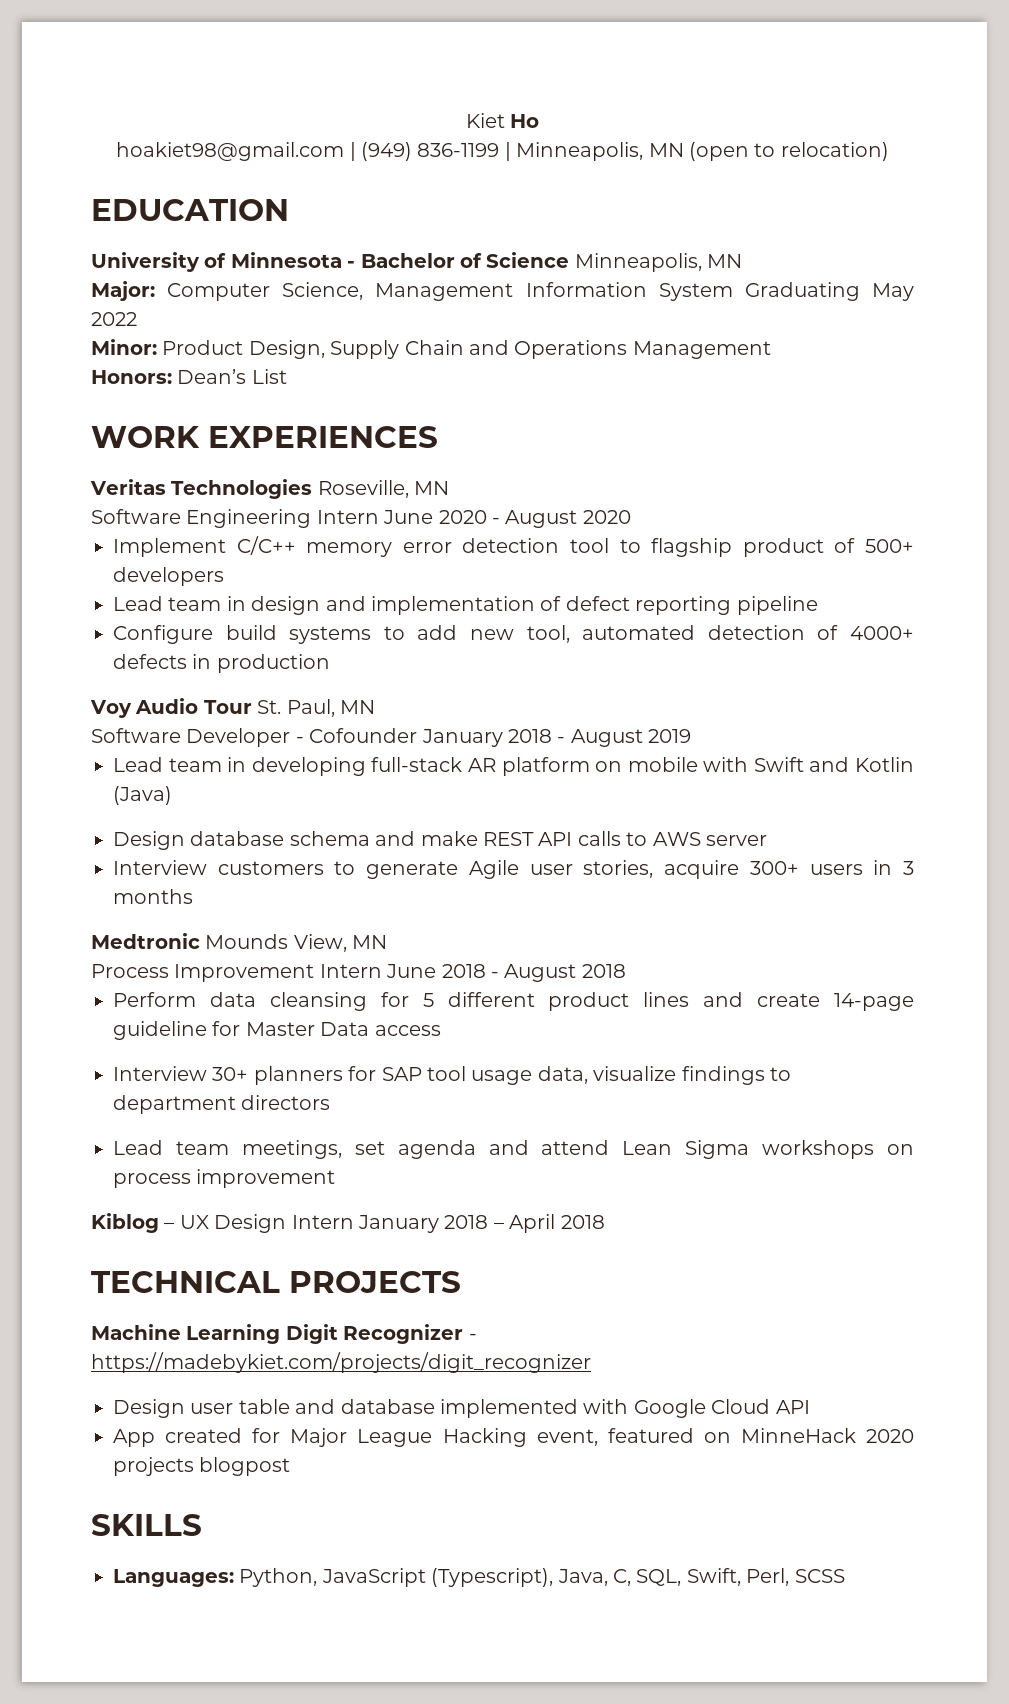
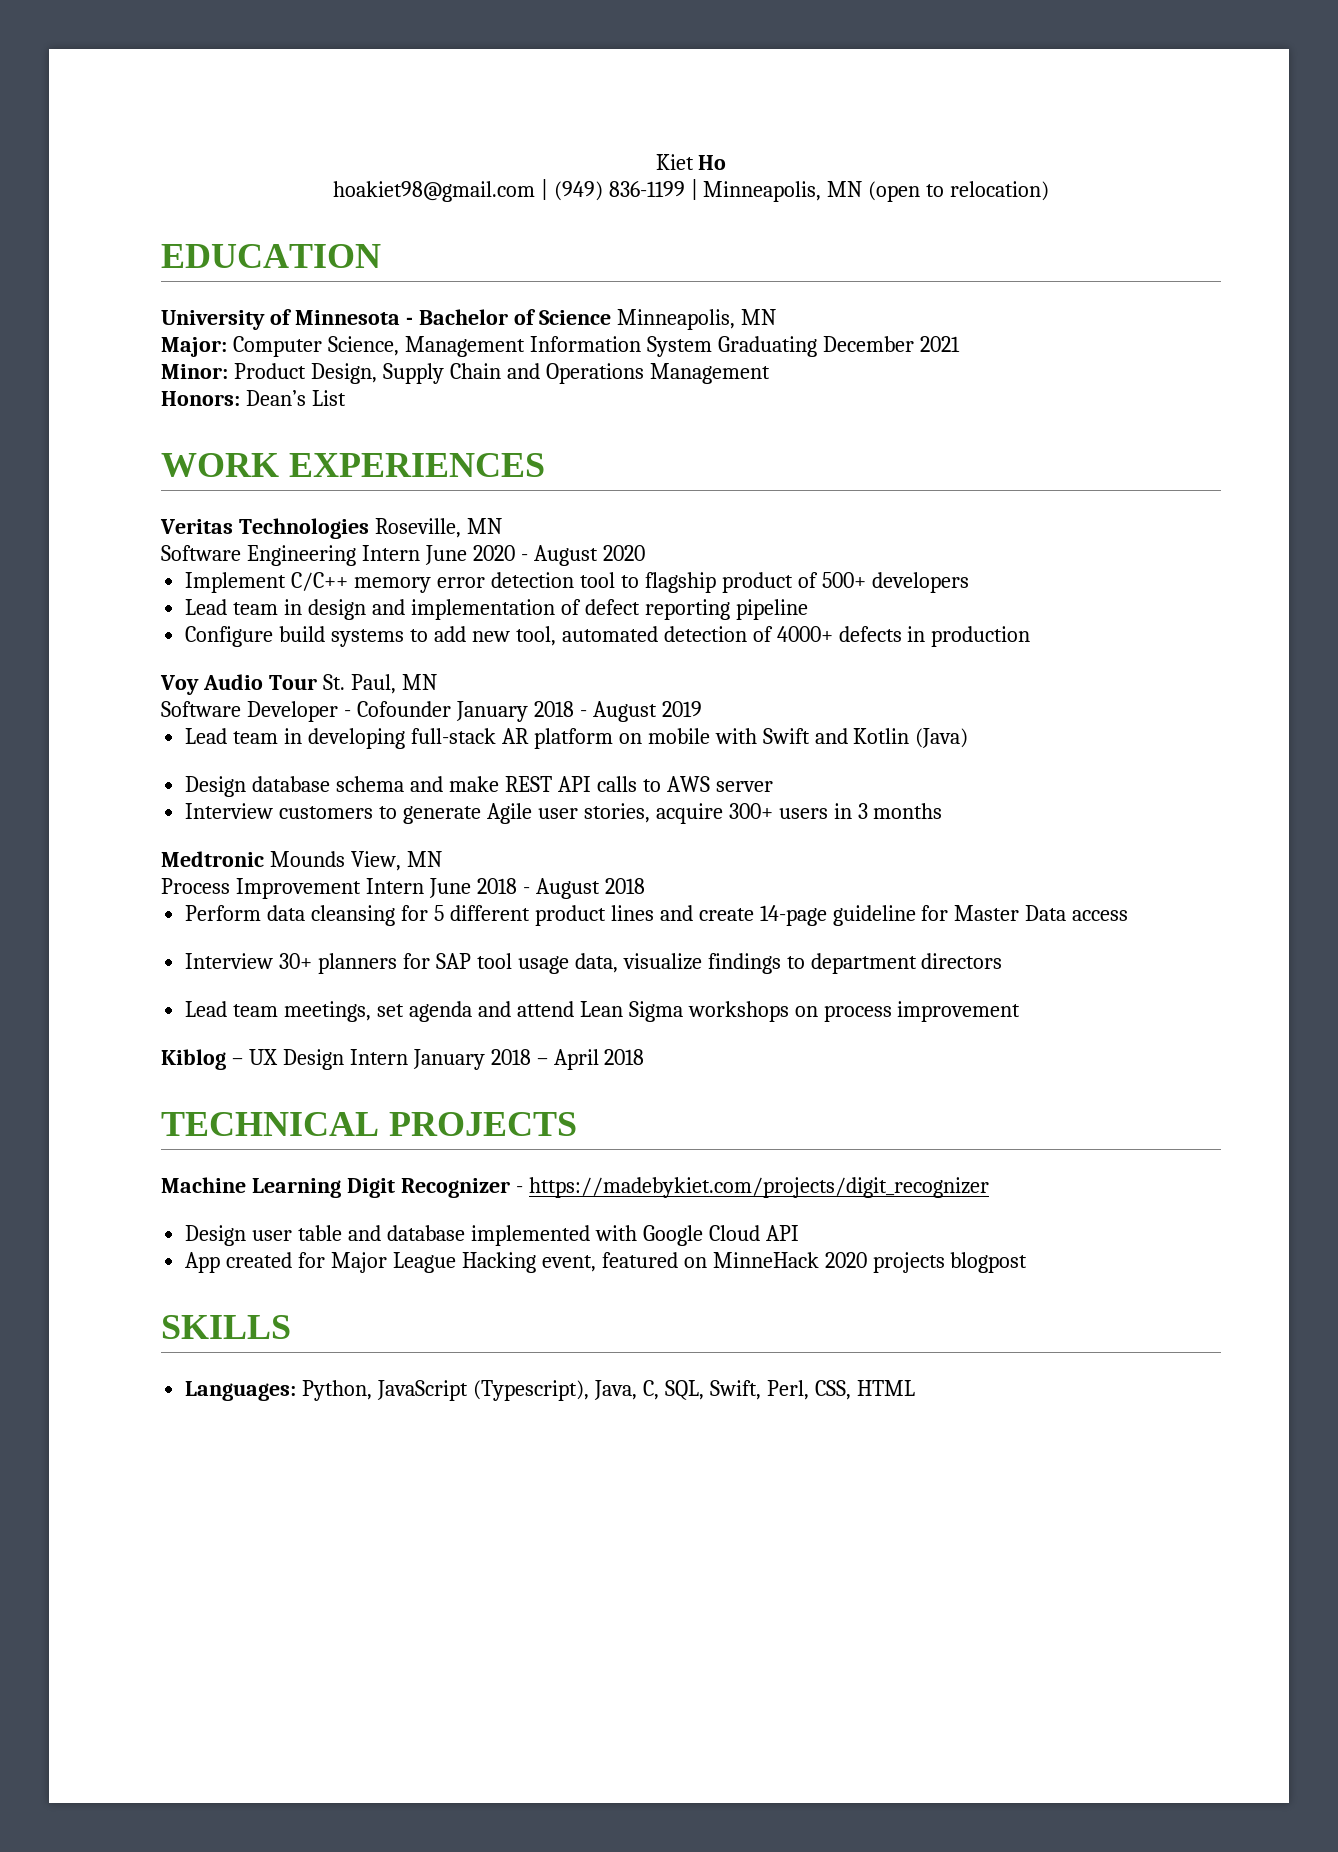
- Major: Computer Science, Management Information System Graduating May 2022
+ Major: Computer Science, Management Information System Graduating December 2021
- Languages: Python, JavaScript (Typescript), Java, C, SQL, Swift, Perl, SCSS
+ Languages: Python, JavaScript (Typescript), Java, C, SQL, Swift, Perl, CSS, HTML

